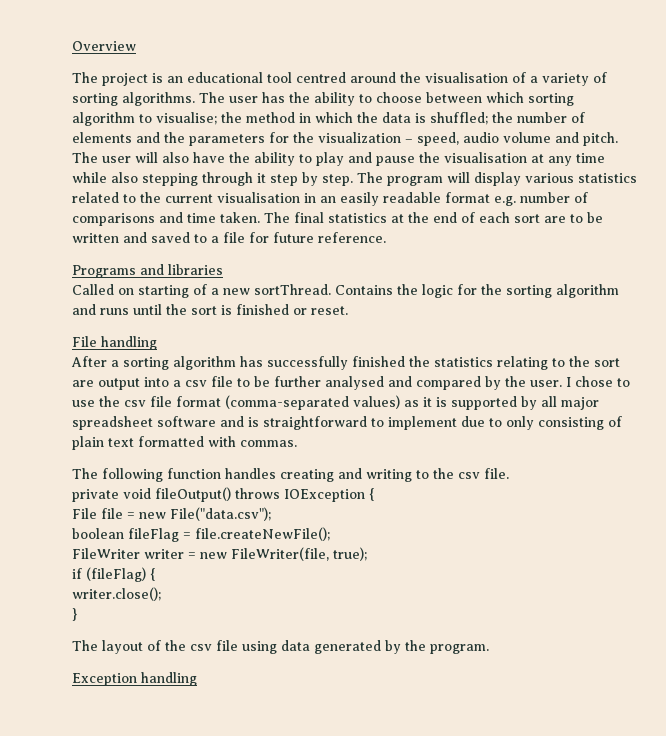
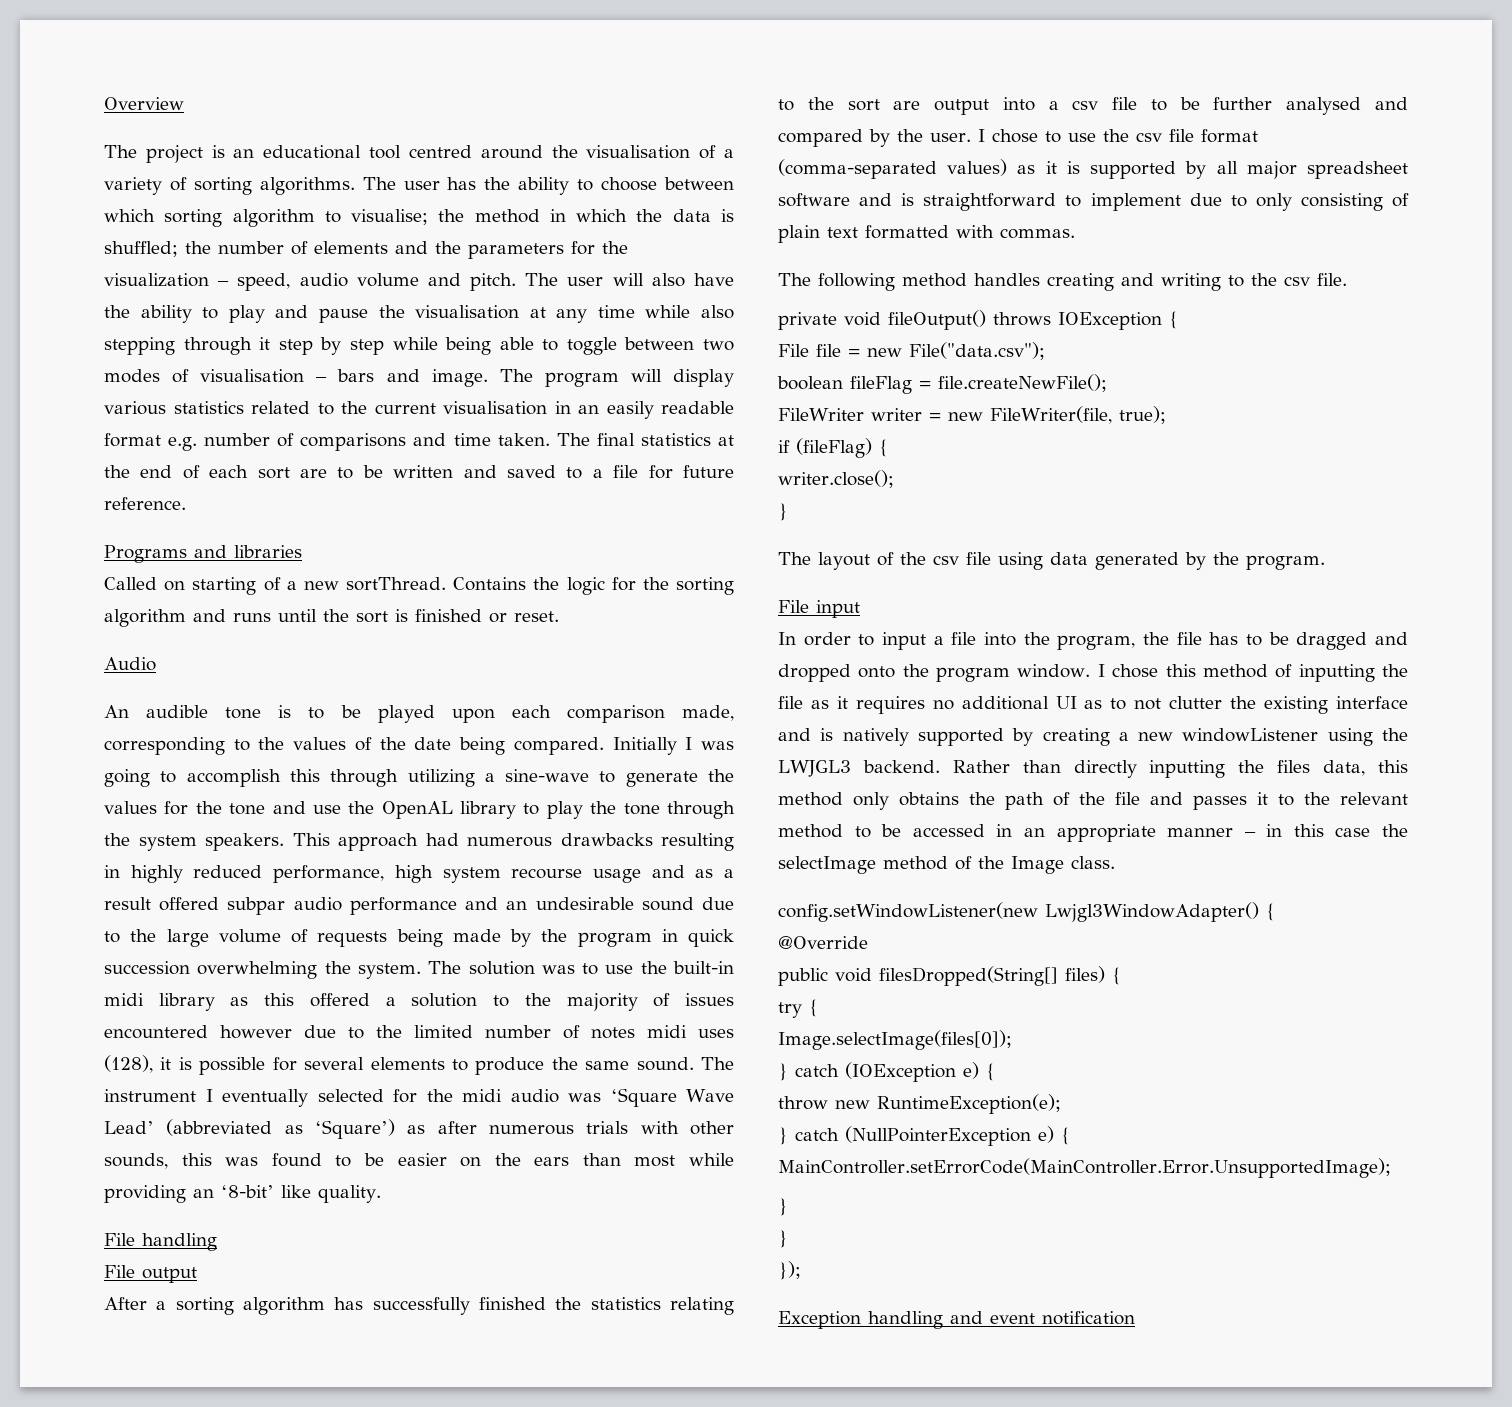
- The user will also have the ability to play and pause the visualisation at any time while also stepping through it step by step.
+ The user will also have the ability to play and pause the visualisation at any time while also stepping through it step by step while being able to toggle between two modes of visualisation – bars and image.
+ Audio
+ An audible tone is to be played upon each comparison made, corresponding to the values of the date being compared. Initially I was going to accomplish this through utilizing a sine-wave to generate the values for the tone and use the OpenAL library to play the tone through the system speakers. This approach had numerous drawbacks resulting in highly reduced performance, high system recourse usage and as a result offered subpar audio performance and an undesirable sound due to the large volume of requests being made by the program in quick succession overwhelming the system. The solution was to use the built-in midi library as this offered a solution to the majority of issues encountered however due to the limited number of notes midi uses (128), it is possible for several elements to produce the same sound. The instrument I eventually selected for the midi audio was ‘Square Wave Lead’ (abbreviated as ‘Square’) as after numerous trials with other sounds, this was found to be easier on the ears than most while providing an ‘8-bit’ like quality.
+ File output
- The following function handles creating and writing to the csv file.
+ The following method handles creating and writing to the csv file.
+ File input
+ In order to input a file into the program, the file has to be dragged and dropped onto the program window. I chose this method of inputting the file as it requires no additional UI as to not clutter the existing interface and is natively supported by creating a new windowListener using the LWJGL3 backend. Rather than directly inputting the files data, this method only obtains the path of the file and passes it to the relevant method to be accessed in an appropriate manner – in this case the selectImage method of the Image class.
+ config.setWindowListener(new Lwjgl3WindowAdapter() {
+ @Override
+ public void filesDropped(String[] files) {
+ try {
+ Image.selectImage(files[0]);
+ } catch (IOException e) {
+ throw new RuntimeException(e);
+ } catch (NullPointerException e) { MainController.setErrorCode(MainController.Error.UnsupportedImage);
+ }
+ }
+ });
- Exception handling
+ Exception handling and event notification

